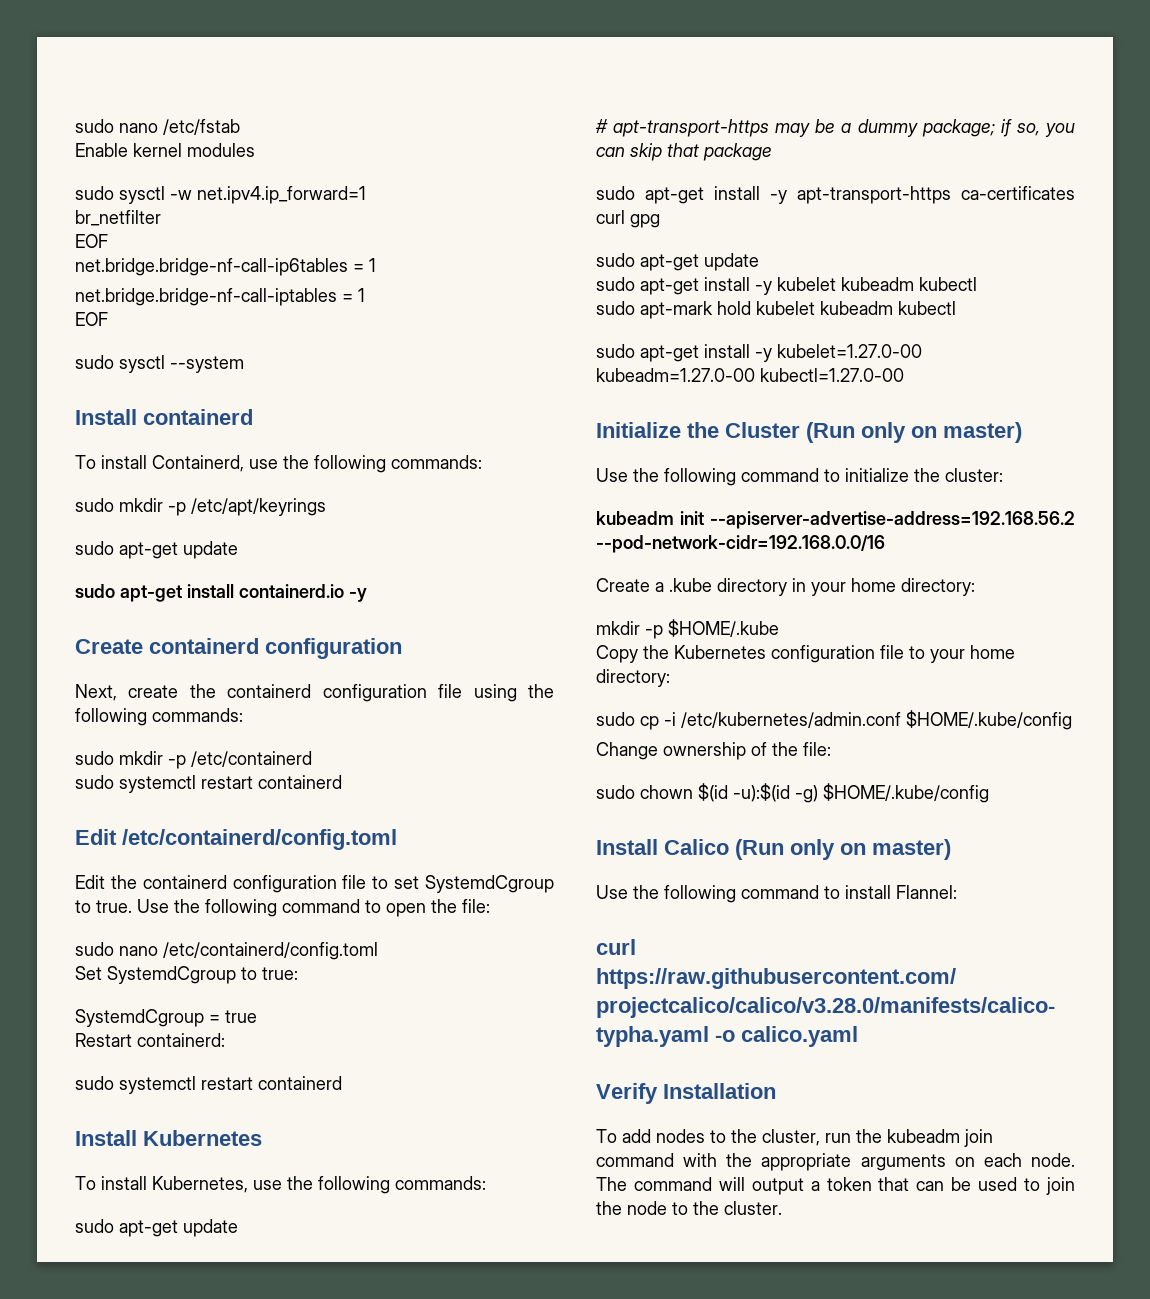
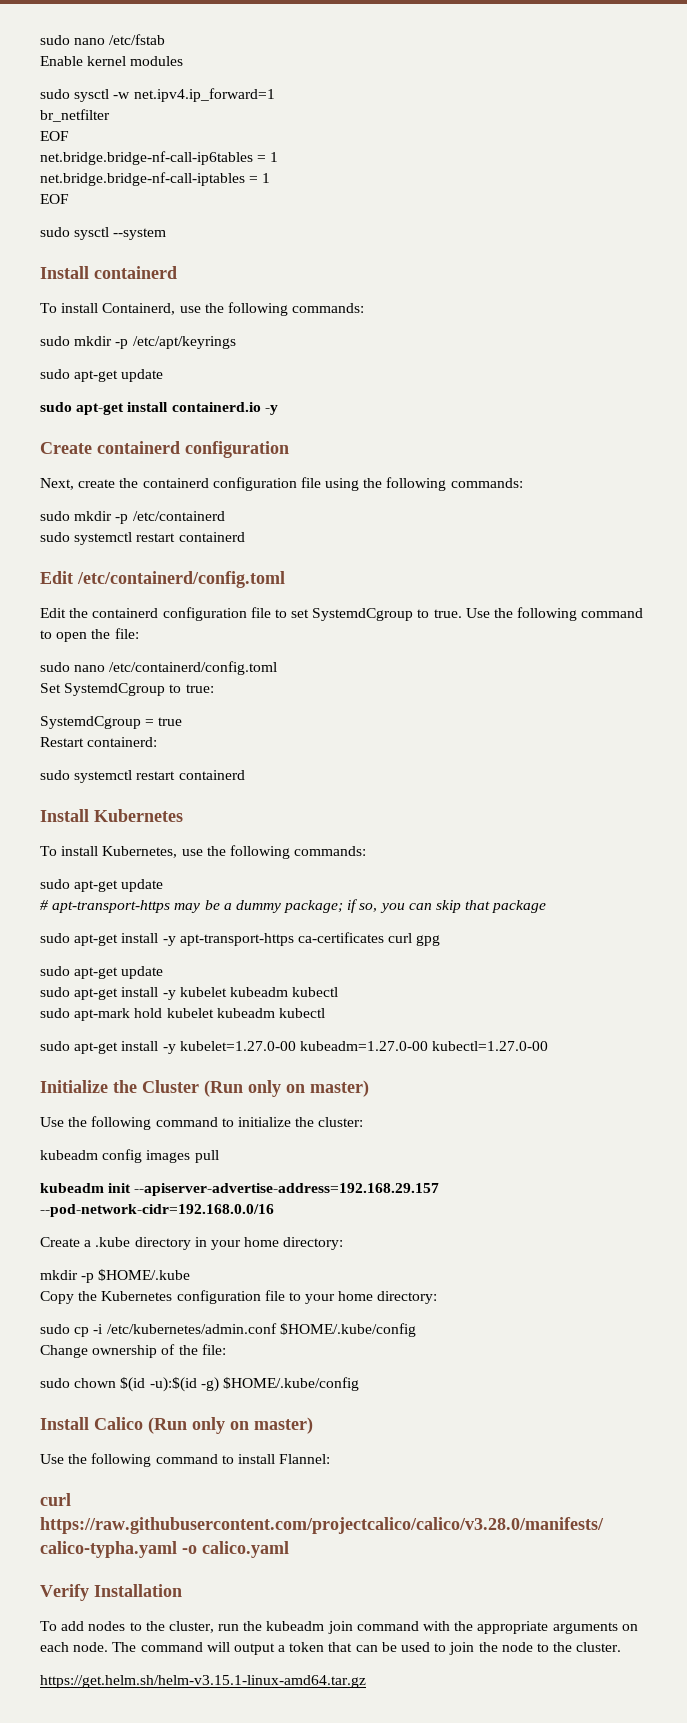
+ kubeadm config images pull
- kubeadm init --apiserver-advertise-address=192.168.56.2 --pod-network-cidr=192.168.0.0/16
+ kubeadm init --apiserver-advertise-address=192.168.29.157 --pod-network-cidr=192.168.0.0/16
+ https://get.helm.sh/helm-v3.15.1-linux-amd64.tar.gz

